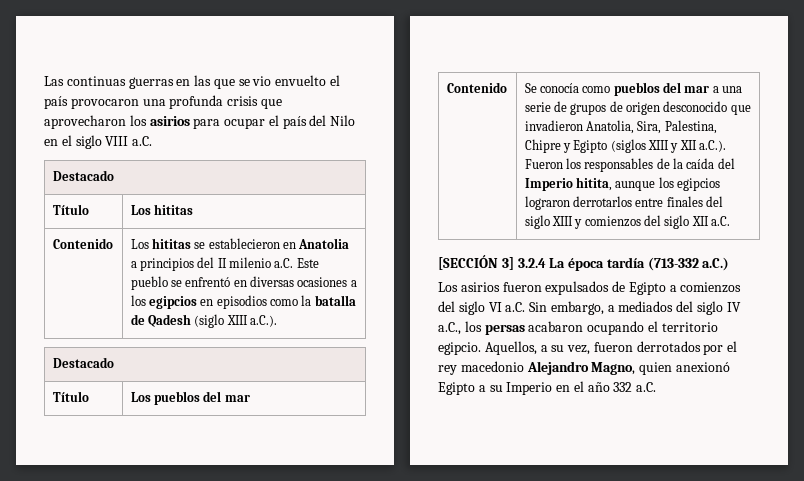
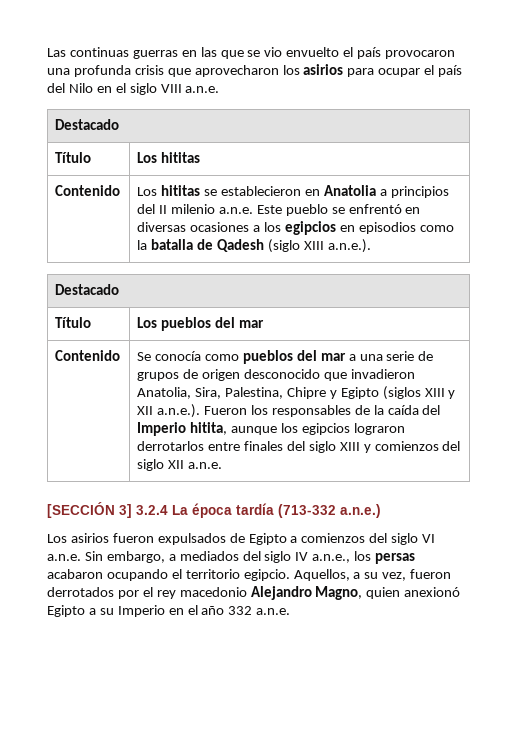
- Las continuas guerras en las que se vio envuelto el país provocaron una profunda crisis que aprovecharon los asirios para ocupar el país del Nilo en el siglo VIII a.C.
+ Las continuas guerras en las que se vio envuelto el país provocaron una profunda crisis que aprovecharon los asirios para ocupar el país del Nilo en el siglo VIII a.n.e.
- Contenido | Los hititas se establecieron en Anatolia a principios del II milenio a.C. Este pueblo se enfrentó en diversas ocasiones a los egipcios en episodios como la batalla de Qadesh (siglo XIII a.C.).
+ Contenido | Los hititas se establecieron en Anatolia a principios del II milenio a.n.e. Este pueblo se enfrentó en diversas ocasiones a los egipcios en episodios como la batalla de Qadesh (siglo XIII a.n.e.).
- Se conocía como pueblos del mar a una serie de grupos de origen desconocido que invadieron Anatolia, Sira, Palestina, Chipre y Egipto (siglos XIII y XII a.C.). Fueron los responsables de la caída del Imperio hitita, aunque los egipcios lograron derrotarlos entre finales del siglo XIII y comienzos del siglo XII a.C.
+ Se conocía como pueblos del mar a una serie de grupos de origen desconocido que invadieron Anatolia, Sira, Palestina, Chipre y Egipto (siglos XIII y XII a.n.e.). Fueron los responsables de la caída del Imperio hitita, aunque los egipcios lograron derrotarlos entre finales del siglo XIII y comienzos del siglo XII a.n.e.
- [SECCIÓN 3] 3.2.4 La época tardía (713-332 a.C.)
+ [SECCIÓN 3] 3.2.4 La época tardía (713-332 a.n.e.)
- Los asirios fueron expulsados de Egipto a comienzos del siglo VI a.C. Sin embargo, a mediados del siglo IV a.C., los persas acabaron ocupando el territorio egipcio.
+ Los asirios fueron expulsados de Egipto a comienzos del siglo VI a.n.e. Sin embargo, a mediados del siglo IV a.n.e., los persas acabaron ocupando el territorio egipcio.
- Aquellos, a su vez, fueron derrotados por el rey macedonio Alejandro Magno, quien anexionó Egipto a su Imperio en el año 332 a.C.
+ Aquellos, a su vez, fueron derrotados por el rey macedonio Alejandro Magno, quien anexionó Egipto a su Imperio en el año 332 a.n.e.

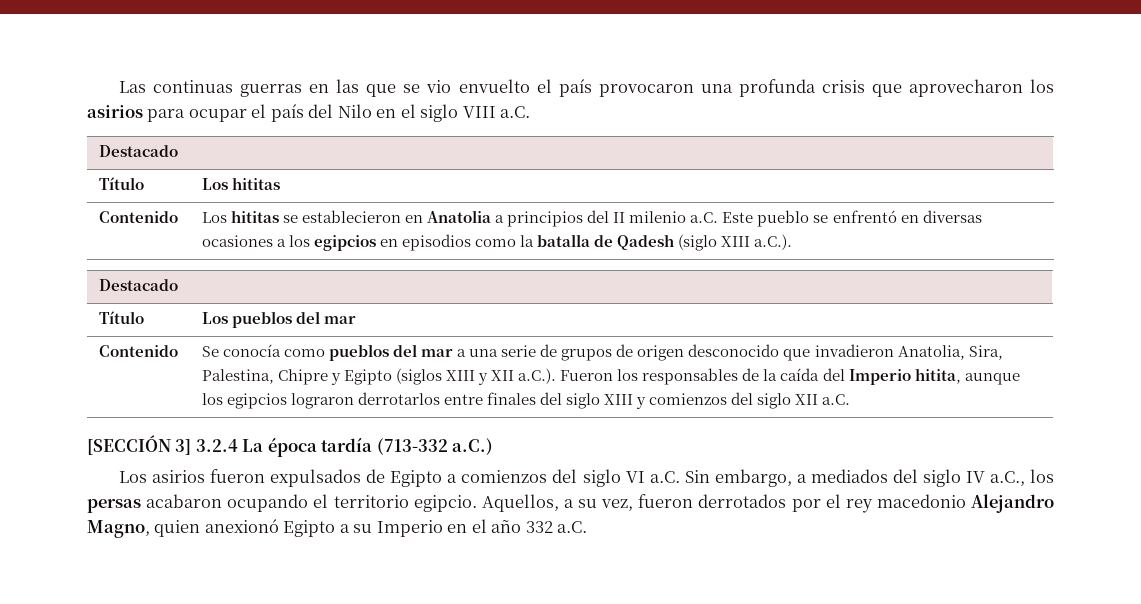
- Las continuas guerras en las que se vio envuelto el país provocaron una profunda crisis que aprovecharon los asirios para ocupar el país del Nilo en el siglo VIII a.n.e.
+ Las continuas guerras en las que se vio envuelto el país provocaron una profunda crisis que aprovecharon los asirios para ocupar el país del Nilo en el siglo VIII a.C.
- Contenido | Los hititas se establecieron en Anatolia a principios del II milenio a.n.e. Este pueblo se enfrentó en diversas ocasiones a los egipcios en episodios como la batalla de Qadesh (siglo XIII a.n.e.).
+ Contenido | Los hititas se establecieron en Anatolia a principios del II milenio a.C. Este pueblo se enfrentó en diversas ocasiones a los egipcios en episodios como la batalla de Qadesh (siglo XIII a.C.).
- Se conocía como pueblos del mar a una serie de grupos de origen desconocido que invadieron Anatolia, Sira, Palestina, Chipre y Egipto (siglos XIII y XII a.n.e.). Fueron los responsables de la caída del Imperio hitita, aunque los egipcios lograron derrotarlos entre finales del siglo XIII y comienzos del siglo XII a.n.e.
+ Se conocía como pueblos del mar a una serie de grupos de origen desconocido que invadieron Anatolia, Sira, Palestina, Chipre y Egipto (siglos XIII y XII a.C.). Fueron los responsables de la caída del Imperio hitita, aunque los egipcios lograron derrotarlos entre finales del siglo XIII y comienzos del siglo XII a.C.
- [SECCIÓN 3] 3.2.4 La época tardía (713-332 a.n.e.)
+ [SECCIÓN 3] 3.2.4 La época tardía (713-332 a.C.)
- Los asirios fueron expulsados de Egipto a comienzos del siglo VI a.n.e. Sin embargo, a mediados del siglo IV a.n.e., los persas acabaron ocupando el territorio egipcio.
+ Los asirios fueron expulsados de Egipto a comienzos del siglo VI a.C. Sin embargo, a mediados del siglo IV a.C., los persas acabaron ocupando el territorio egipcio.
- Aquellos, a su vez, fueron derrotados por el rey macedonio Alejandro Magno, quien anexionó Egipto a su Imperio en el año 332 a.n.e.
+ Aquellos, a su vez, fueron derrotados por el rey macedonio Alejandro Magno, quien anexionó Egipto a su Imperio en el año 332 a.C.

